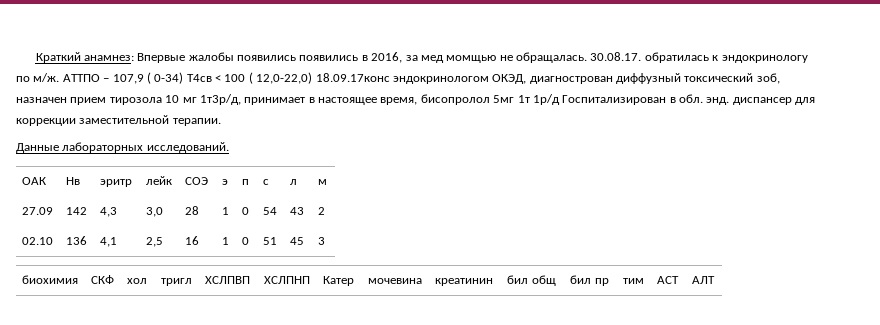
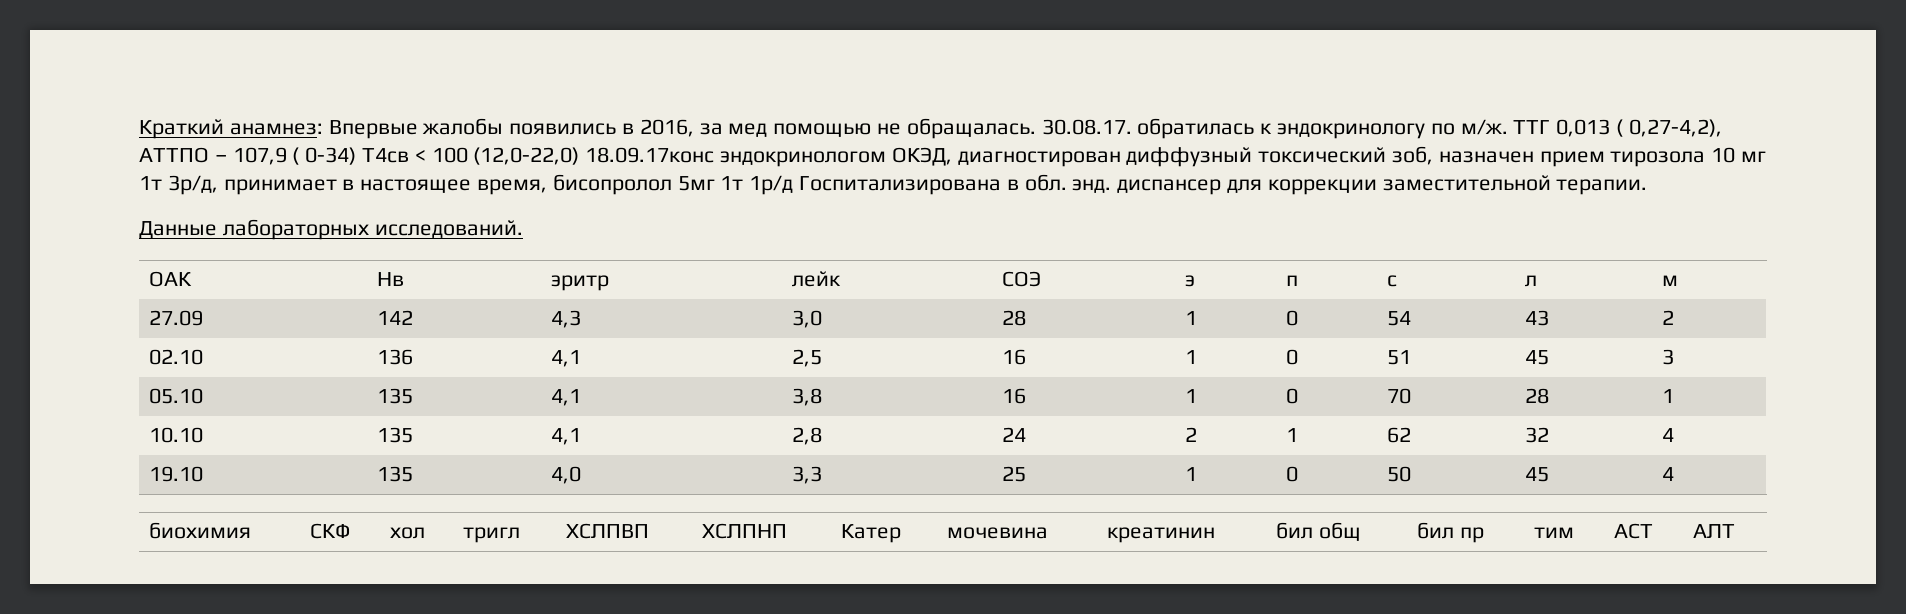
- Краткий анамнез: Впервые жалобы появились появились в 2016, за мед момщью не обращалась.
+ Краткий анамнез: Впервые жалобы появились в 2016, за мед помощью не обращалась.
- АТТПО – 107,9 ( 0-34) Т4св < 100 ( 12,0-22,0) 18.09.17конс эндокринологом ОКЭД, диагнострован диффузный токсический зоб, назначен прием тирозола 10 мг 1т3р/д, принимает в настоящее время, бисопролол 5мг 1т 1р/д Госпитализирован в обл. энд. диспансер для коррекции заместительной терапии.
+ ТТГ 0,013 ( 0,27-4,2), АТТПО – 107,9 ( 0-34) Т4св < 100 (12,0-22,0) 18.09.17конс эндокринологом ОКЭД, диагностирован диффузный токсический зоб, назначен прием тирозола 10 мг 1т 3р/д, принимает в настоящее время, бисопролол 5мг 1т 1р/д Госпитализирована в обл. энд. диспансер для коррекции заместительной терапии.
+ 05.10 | 135 | 4,1 | 3,8 | 16 | 1 | 0 | 70 | 28 | 1
+ 10.10 | 135 | 4,1 | 2,8 | 24 | 2 | 1 | 62 | 32 | 4
+ 19.10 | 135 | 4,0 | 3,3 | 25 | 1 | 0 | 50 | 45 | 4

